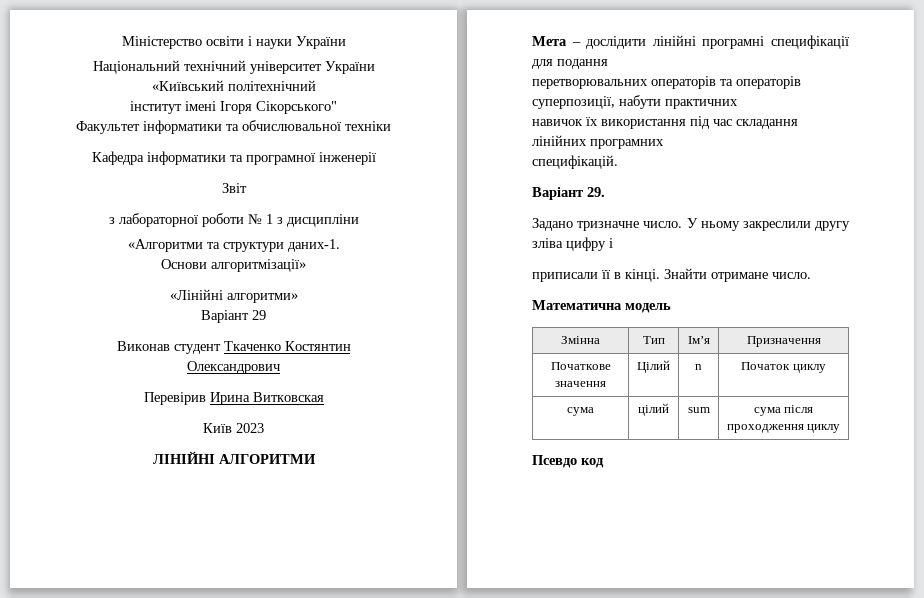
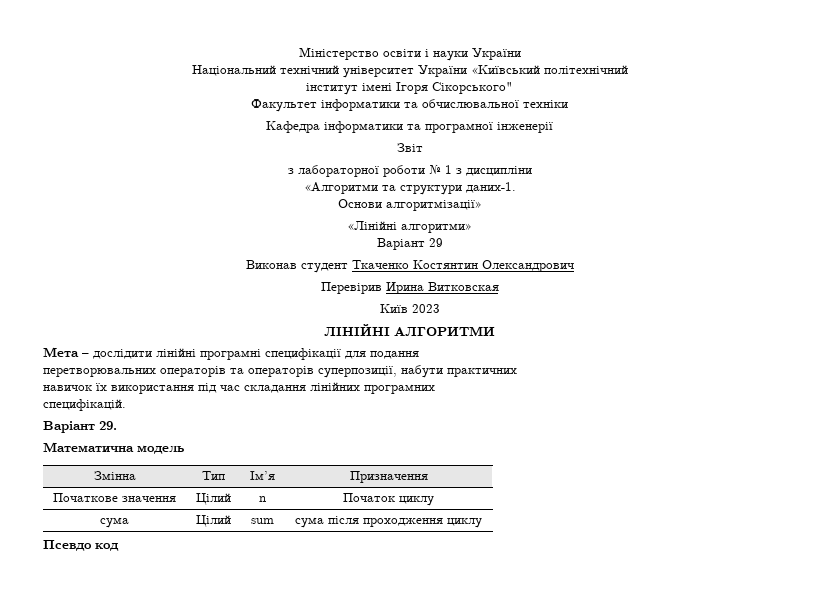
- Задано тризначне число. У ньому закреслили другу зліва цифру і
- приписали її в кінці. Знайти отримане число.
- сума | цілий | sum | сума після проходження циклу
+ сума | Цілий | sum | сума після проходження циклу

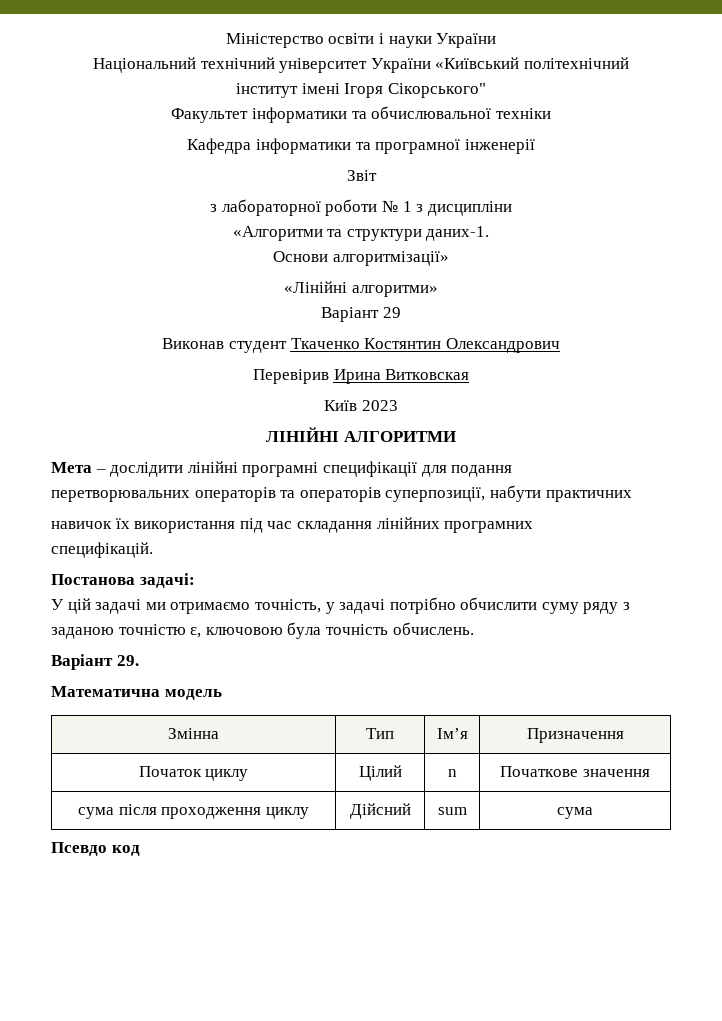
+ Постанова задачі:
+ У цій задачі ми отримаємо точність, у задачі потрібно обчислити суму ряду з заданою точністю ε, ключовою була точність обчислень.
- Початкове значення | Цілий | n | Початок циклу
- сума | Цілий | sum | сума після проходження циклу
+ Початок циклу | Цілий | n | Початкове значення
+ сума після проходження циклу | Дійсний | sum | сума

